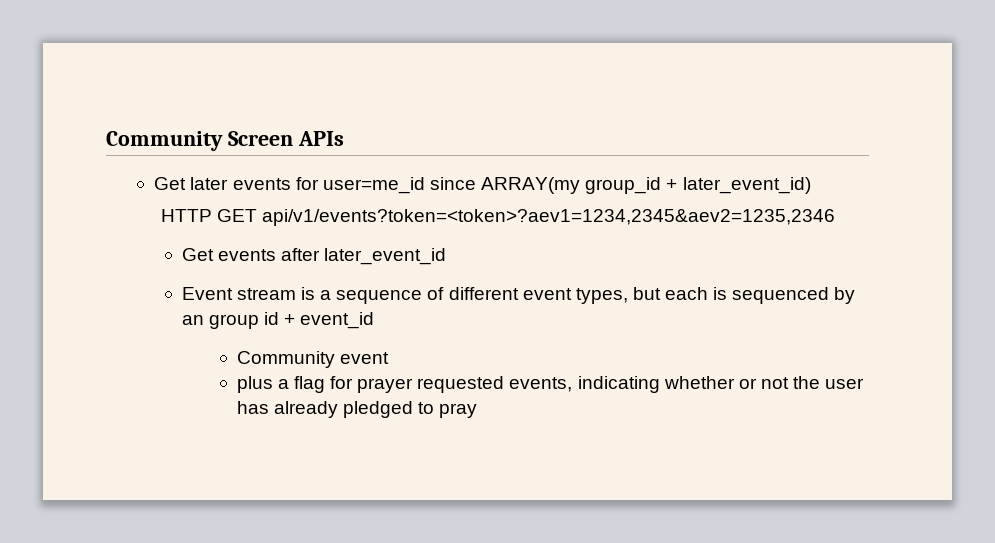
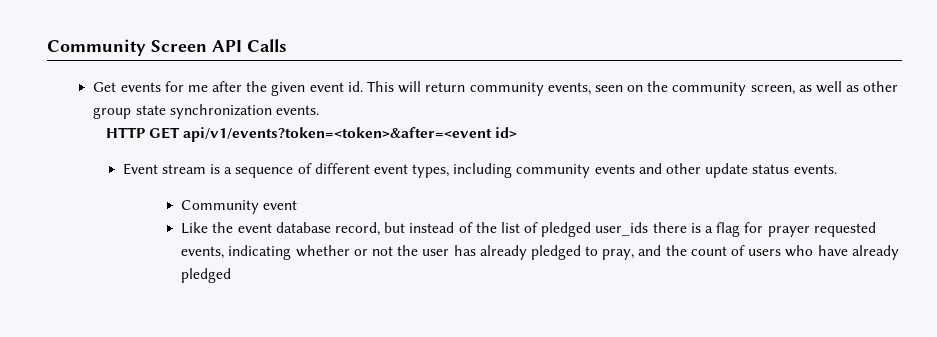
- Community Screen APIs
- Get later events for user=me_id since ARRAY(my group_id + later_event_id)
- HTTP GET api/v1/events?token=<token>?aev1=1234,2345&aev2=1235,2346
- Get events after later_event_id
+ Community Screen API Calls
+ Get events for me after the given event id. This will return community events, seen on the community screen, as well as other group state synchronization events.
+ HTTP GET api/v1/events?token=<token>&after=<event id>
- Event stream is a sequence of different event types, but each is sequenced by an group id + event_id
+ Event stream is a sequence of different event types, including community events and other update status events.
  Community event
- plus a flag for prayer requested events, indicating whether or not the user has already pledged to pray
+ Like the event database record, but instead of the list of pledged user_ids there is a flag for prayer requested events, indicating whether or not the user has already pledged to pray, and the count of users who have already pledged

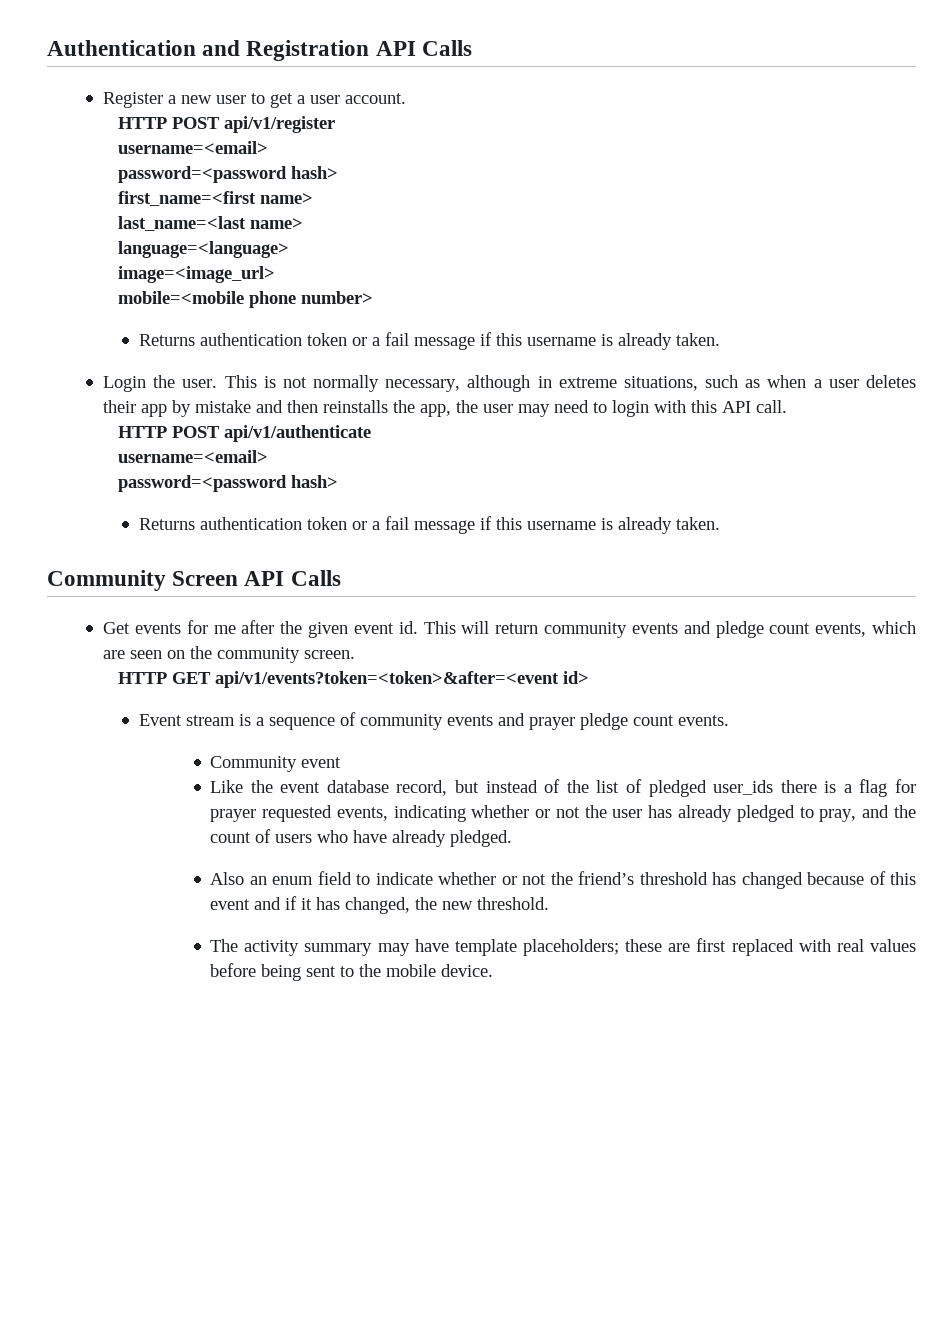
+ Authentication and Registration API Calls
+ Register a new user to get a user account.
+ HTTP POST api/v1/register
+ username=<email>
+ password=<password hash>
+ first_name=<first name>
+ last_name=<last name>
+ language=<language>
+ image=<image_url>
+ mobile=<mobile phone number>
+ Returns authentication token or a fail message if this username is already taken.
+ Login the user. This is not normally necessary, although in extreme situations, such as when a user deletes their app by mistake and then reinstalls the app, the user may need to login with this API call.
+ HTTP POST api/v1/authenticate
+ username=<email>
+ password=<password hash>
+ Returns authentication token or a fail message if this username is already taken.
- This will return community events, seen on the community screen, as well as other group state synchronization events.
+ This will return community events and pledge count events, which are seen on the community screen.
- Event stream is a sequence of different event types, including community events and other update status events.
+ Event stream is a sequence of community events and prayer pledge count events.
- Like the event database record, but instead of the list of pledged user_ids there is a flag for prayer requested events, indicating whether or not the user has already pledged to pray, and the count of users who have already pledged
+ Like the event database record, but instead of the list of pledged user_ids there is a flag for prayer requested events, indicating whether or not the user has already pledged to pray, and the count of users who have already pledged.
+ Also an enum field to indicate whether or not the friend’s threshold has changed because of this event and if it has changed, the new threshold.
+ The activity summary may have template placeholders; these are first replaced with real values before being sent to the mobile device.

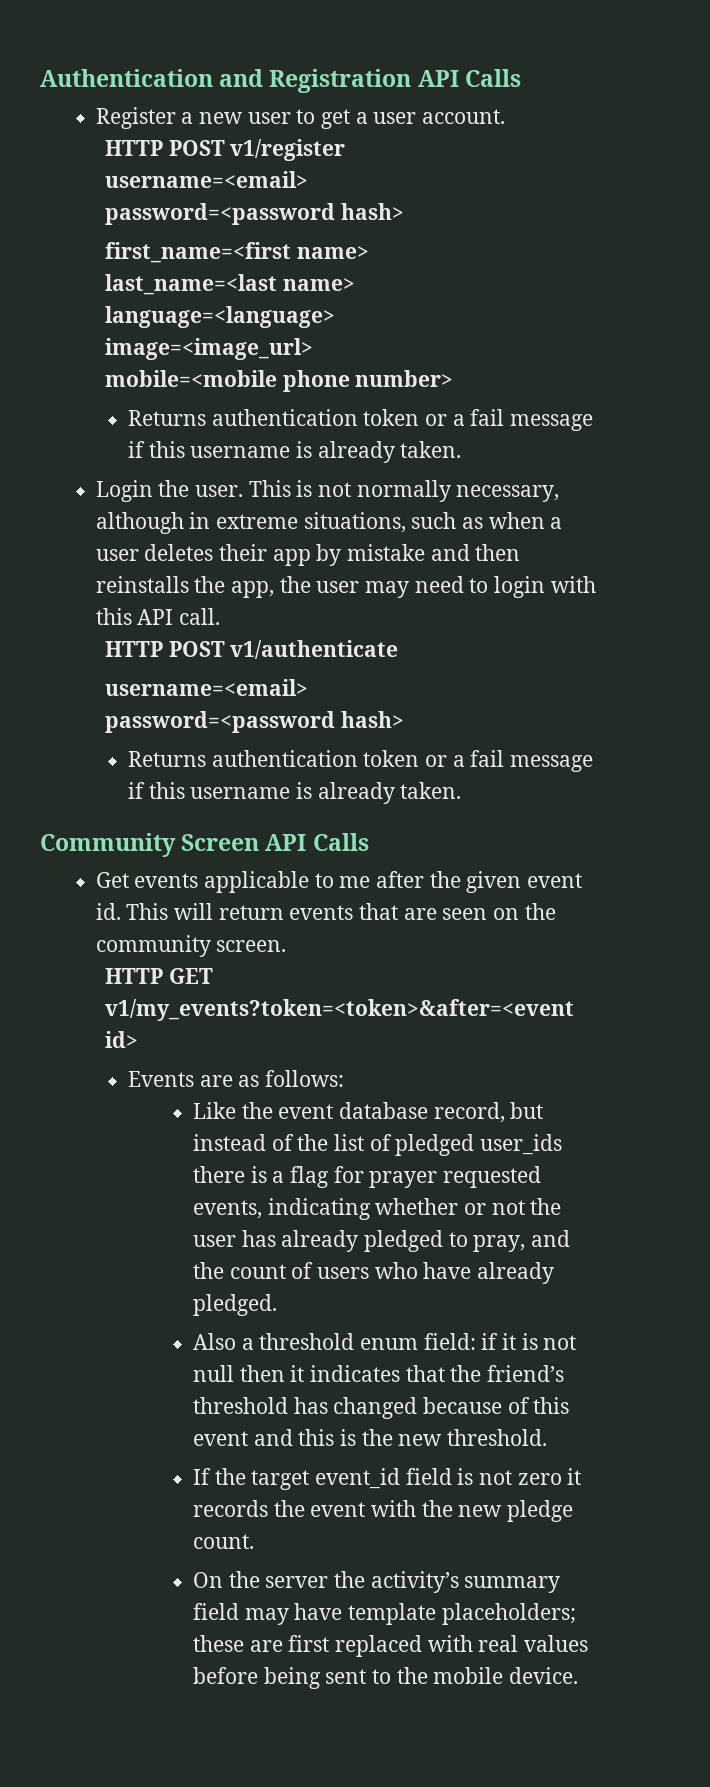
- HTTP POST api/v1/register
+ HTTP POST v1/register
- HTTP POST api/v1/authenticate
+ HTTP POST v1/authenticate
- Get events for me after the given event id.
+ Get events applicable to me after the given event id.
- This will return community events and pledge count events, which are seen on the community screen.
+ This will return events that are seen on the community screen.
- HTTP GET api/v1/events?token=<token>&after=<event id>
+ HTTP GET v1/my_events?token=<token>&after=<event id>
- Event stream is a sequence of community events and prayer pledge count events.
- Community event
+ Events are as follows:
- Also an enum field to indicate whether or not the friend’s threshold has changed because of this event and if it has changed, the new threshold.
+ Also a threshold enum field: if it is not null then it indicates that the friend’s threshold has changed because of this event and this is the new threshold.
- The activity summary may have template placeholders; these are first replaced with real values before being sent to the mobile device.
+ If the target event_id field is not zero it records the event with the new pledge count.
+ On the server the activity’s summary field may have template placeholders; these are first replaced with real values before being sent to the mobile device.

